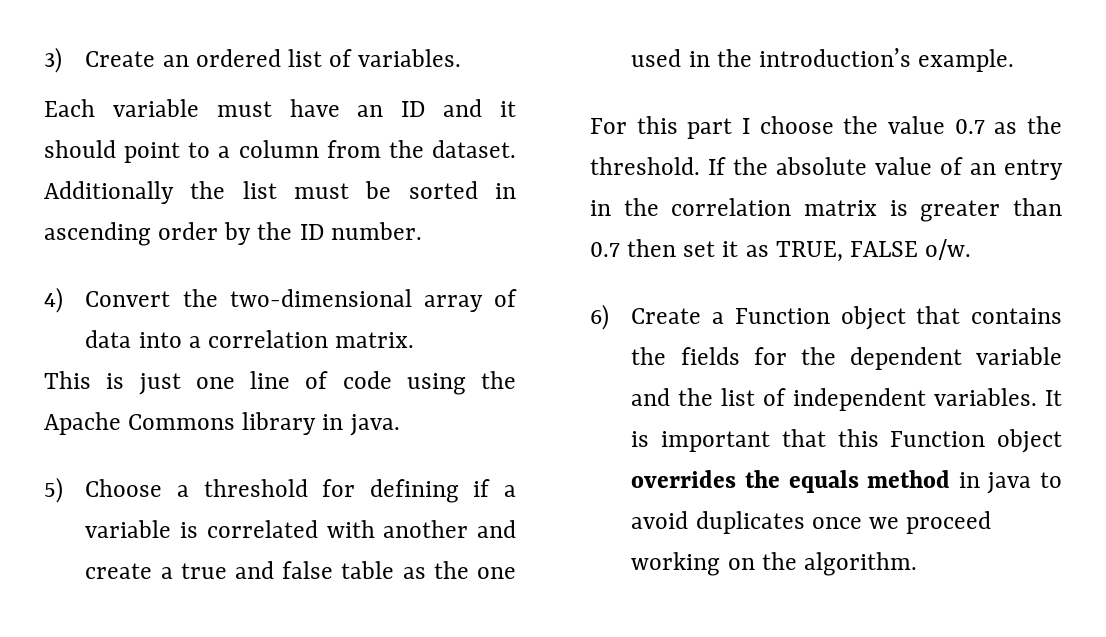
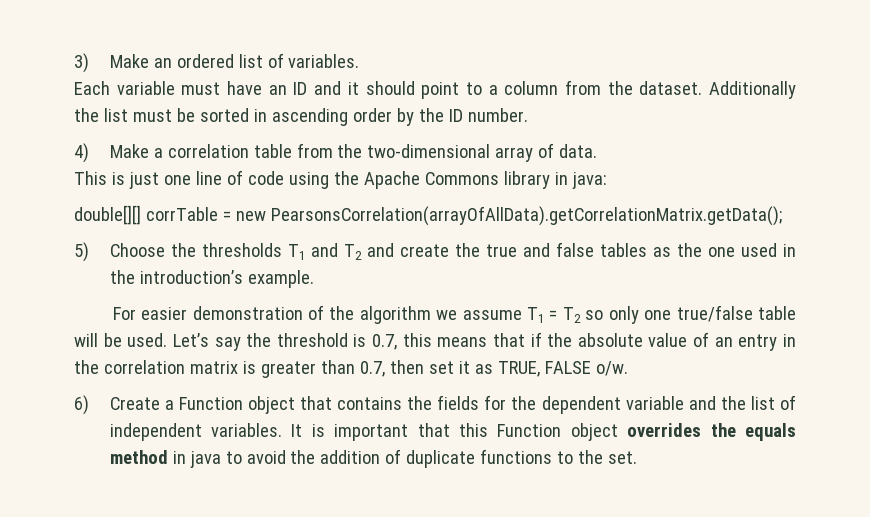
- 3) Create an ordered list of variables.
+ 3) Make an ordered list of variables.
- 4) Convert the two-dimensional array of data into a correlation matrix.
+ 4) Make a correlation table from the two-dimensional array of data.
- This is just one line of code using the Apache Commons library in java.
- 5) Choose a threshold for defining if a variable is correlated with another and create a true and false table as the one used in the introduction’s example.
+ This is just one line of code using the Apache Commons library in java:
+ double[][] corrTable = new PearsonsCorrelation(arrayOfAllData).getCorrelationMatrix.getData();
+ 5) Choose the thresholds T1 and T2 and create the true and false tables as the one used in the introduction’s example.
- For this part I choose the value 0.7 as the threshold. If the absolute value of an entry in the correlation matrix is greater than 0.7 then set it as TRUE, FALSE o/w.
+ For easier demonstration of the algorithm we assume T1 = T2 so only one true/false table will be used. Let’s say the threshold is 0.7, this means that if the absolute value of an entry in the correlation matrix is greater than 0.7, then set it as TRUE, FALSE o/w.
- It is important that this Function object overrides the equals method in java to avoid duplicates once we proceed working on the algorithm.
+ It is important that this Function object overrides the equals method in java to avoid the addition of duplicate functions to the set.

